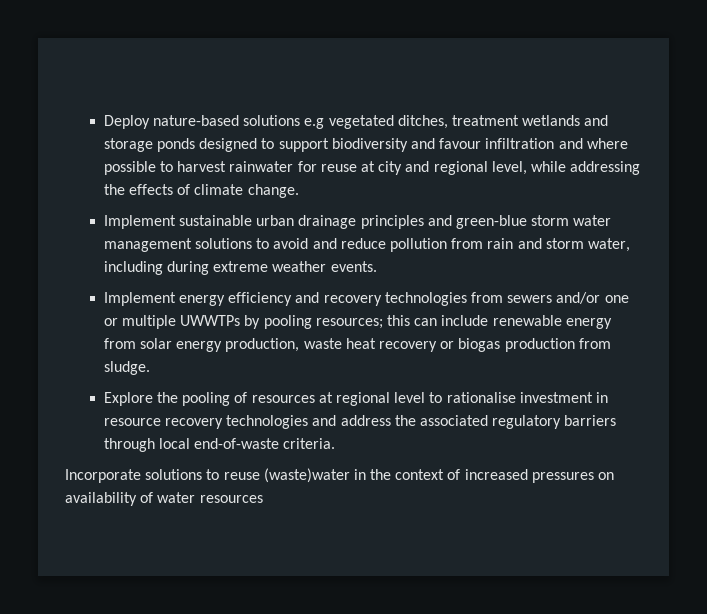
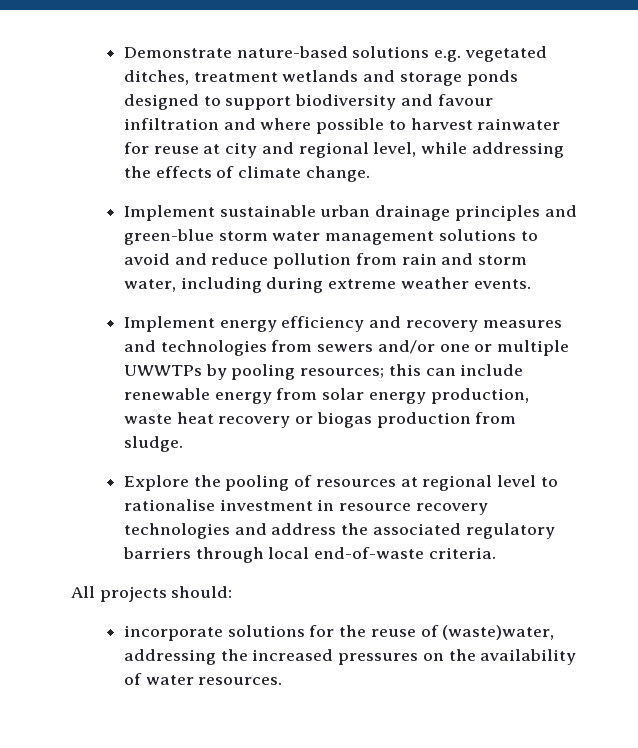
- Deploy nature-based solutions e.g vegetated ditches, treatment wetlands and storage ponds designed to support biodiversity and favour infiltration and where possible to harvest rainwater for reuse at city and regional level, while addressing the effects of climate change.
+ Demonstrate nature-based solutions e.g. vegetated ditches, treatment wetlands and storage ponds designed to support biodiversity and favour infiltration and where possible to harvest rainwater for reuse at city and regional level, while addressing the effects of climate change.
- Implement energy efficiency and recovery technologies from sewers and/or one or multiple UWWTPs by pooling resources; this can include renewable energy from solar energy production, waste heat recovery or biogas production from sludge.
+ Implement energy efficiency and recovery measures and technologies from sewers and/or one or multiple UWWTPs by pooling resources; this can include renewable energy from solar energy production, waste heat recovery or biogas production from sludge.
- Incorporate solutions to reuse (waste)water in the context of increased pressures on availability of water resources
+ All projects should:
+ incorporate solutions for the reuse of (waste)water, addressing the increased pressures on the availability of water resources.

